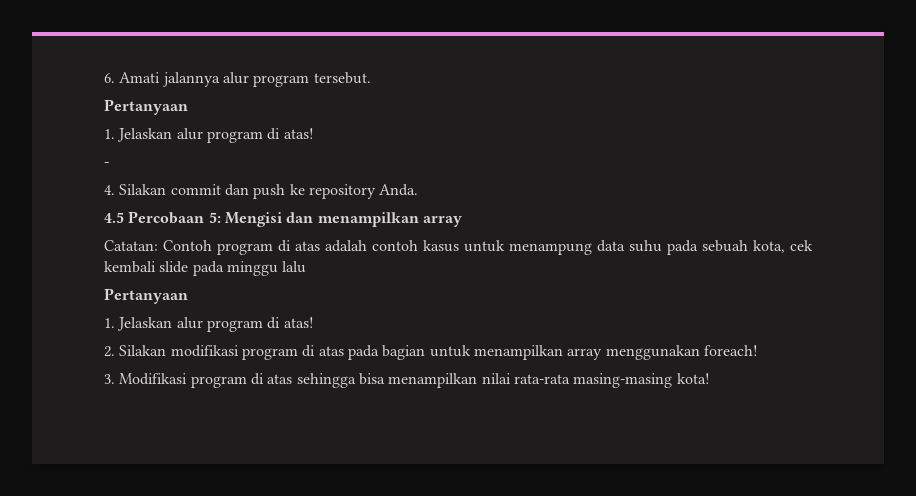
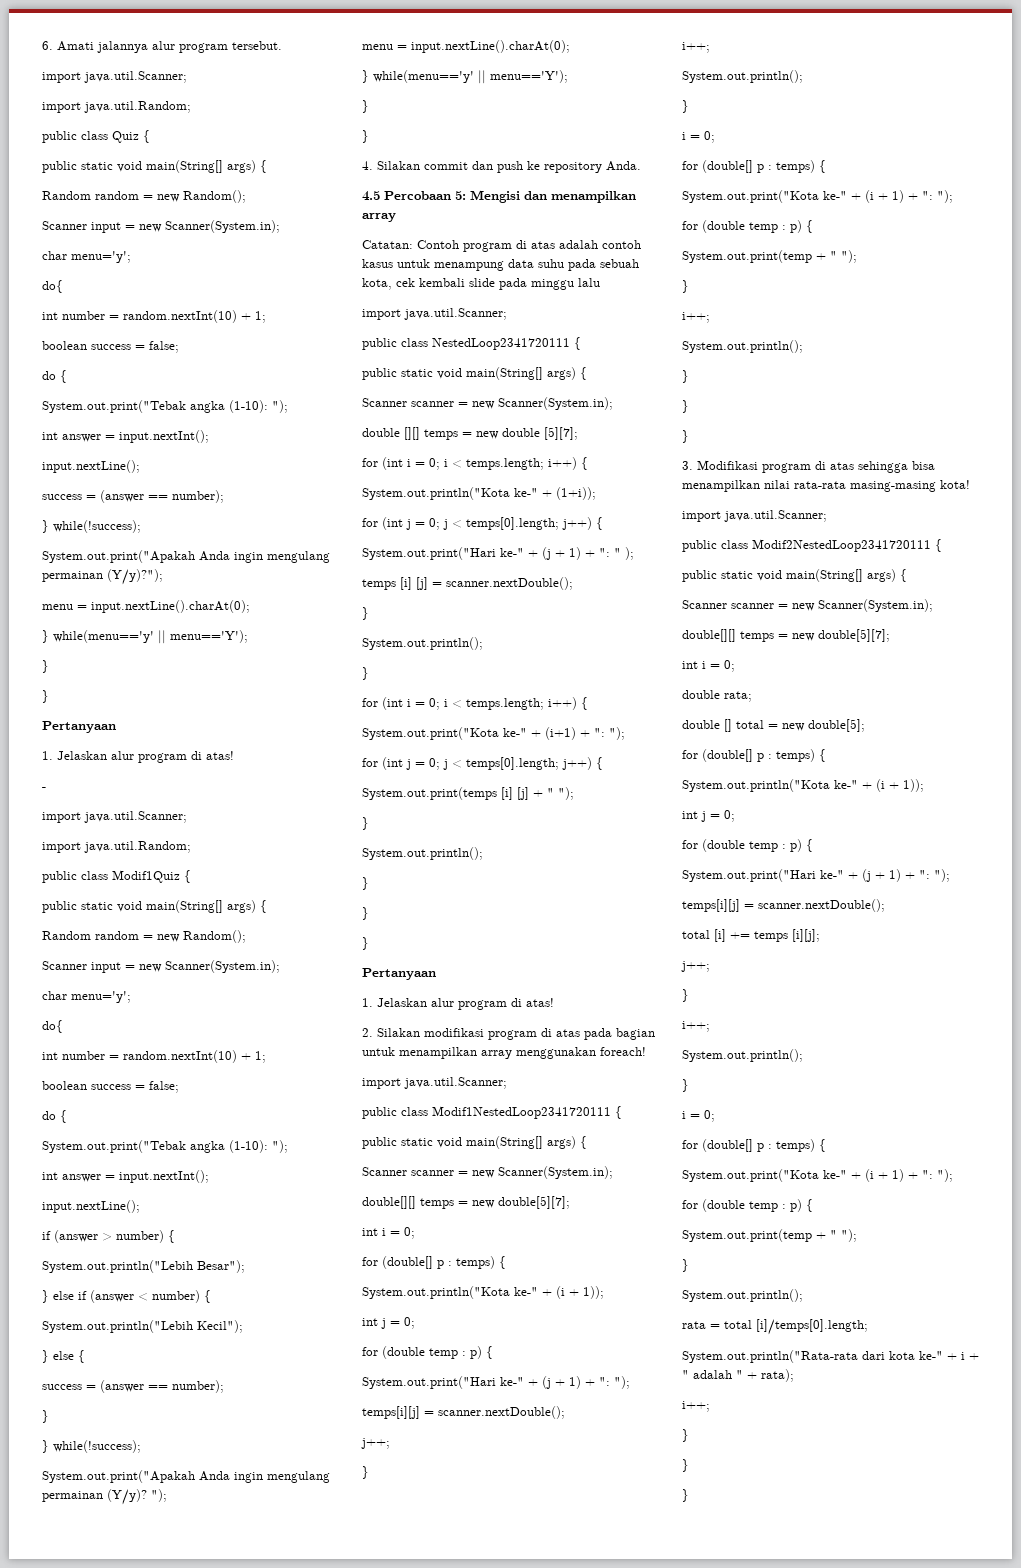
  6. Amati jalannya alur program tersebut.
+ import java.util.Scanner;
+ import java.util.Random;
+ public class Quiz {
+ public static void main(String[] args) {
+ Random random = new Random();
+ Scanner input = new Scanner(System.in);
+ char menu='y';
+ do{
+ int number = random.nextInt(10) + 1;
+ boolean success = false;
+ do {
+ System.out.print("Tebak angka (1-10): ");
+ int answer = input.nextInt();
+ input.nextLine();
+ success = (answer == number);
+ } while(!success);
+ System.out.print("Apakah Anda ingin mengulang permainan (Y/y)?");
+ menu = input.nextLine().charAt(0);
+ } while(menu=='y' || menu=='Y');
+ }
+ }
  -
+ import java.util.Scanner;
+ import java.util.Random;
+ public class Modif1Quiz {
+ public static void main(String[] args) {
+ Random random = new Random();
+ Scanner input = new Scanner(System.in);
+ char menu='y';
+ do{
+ int number = random.nextInt(10) + 1;
+ boolean success = false;
+ do {
+ System.out.print("Tebak angka (1-10): ");
+ int answer = input.nextInt();
+ input.nextLine();
+ if (answer > number) {
+ System.out.println("Lebih Besar");
+ } else if (answer < number) {
+ System.out.println("Lebih Kecil");
+ } else {
+ success = (answer == number);
+ }
+ } while(!success);
+ System.out.print("Apakah Anda ingin mengulang permainan (Y/y)? ");
+ menu = input.nextLine().charAt(0);
+ } while(menu=='y' || menu=='Y');
+ }
+ }
  Catatan: Contoh program di atas adalah contoh kasus untuk menampung data suhu pada sebuah kota, cek kembali slide pada minggu lalu
+ import java.util.Scanner;
+ public class NestedLoop2341720111 {
+ public static void main(String[] args) {
+ Scanner scanner = new Scanner(System.in);
+ double [][] temps = new double [5][7];
+ for (int i = 0; i < temps.length; i++) {
+ System.out.println("Kota ke-" + (1+i));
+ for (int j = 0; j < temps[0].length; j++) {
+ System.out.print("Hari ke-" + (j + 1) + ": " );
+ temps [i] [j] = scanner.nextDouble();
+ }
+ System.out.println();
+ }
+ for (int i = 0; i < temps.length; i++) {
+ System.out.print("Kota ke-" + (i+1) + ": ");
+ for (int j = 0; j < temps[0].length; j++) {
+ System.out.print(temps [i] [j] + " ");
+ }
+ System.out.println();
+ }
+ }
+ }
  2. Silakan modifikasi program di atas pada bagian untuk menampilkan array menggunakan foreach!
+ import java.util.Scanner;
+ public class Modif1NestedLoop2341720111 {
+ public static void main(String[] args) {
+ Scanner scanner = new Scanner(System.in);
+ double[][] temps = new double[5][7];
+ int i = 0;
+ for (double[] p : temps) {
+ System.out.println("Kota ke-" + (i + 1));
+ int j = 0;
+ for (double temp : p) {
+ System.out.print("Hari ke-" + (j + 1) + ": ");
+ temps[i][j] = scanner.nextDouble();
+ j++;
+ }
+ i++;
+ System.out.println();
+ }
+ i = 0;
+ for (double[] p : temps) {
+ System.out.print("Kota ke-" + (i + 1) + ": ");
+ for (double temp : p) {
+ System.out.print(temp + " ");
+ }
+ i++;
+ System.out.println();
+ }
+ }
+ }
  3. Modifikasi program di atas sehingga bisa menampilkan nilai rata-rata masing-masing kota!
+ import java.util.Scanner;
+ public class Modif2NestedLoop2341720111 {
+ public static void main(String[] args) {
+ Scanner scanner = new Scanner(System.in);
+ double[][] temps = new double[5][7];
+ int i = 0;
+ double rata;
+ double [] total = new double[5];
+ for (double[] p : temps) {
+ System.out.println("Kota ke-" + (i + 1));
+ int j = 0;
+ for (double temp : p) {
+ System.out.print("Hari ke-" + (j + 1) + ": ");
+ temps[i][j] = scanner.nextDouble();
+ total [i] += temps [i][j];
+ j++;
+ }
+ i++;
+ System.out.println();
+ }
+ i = 0;
+ for (double[] p : temps) {
+ System.out.print("Kota ke-" + (i + 1) + ": ");
+ for (double temp : p) {
+ System.out.print(temp + " ");
+ }
+ System.out.println();
+ rata = total [i]/temps[0].length;
+ System.out.println("Rata-rata dari kota ke-" + i + " adalah " + rata);
+ i++;
+ }
+ }
+ }

